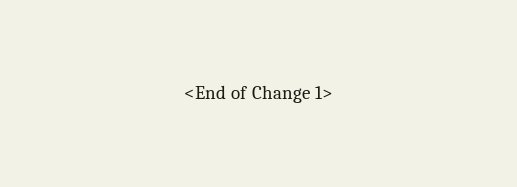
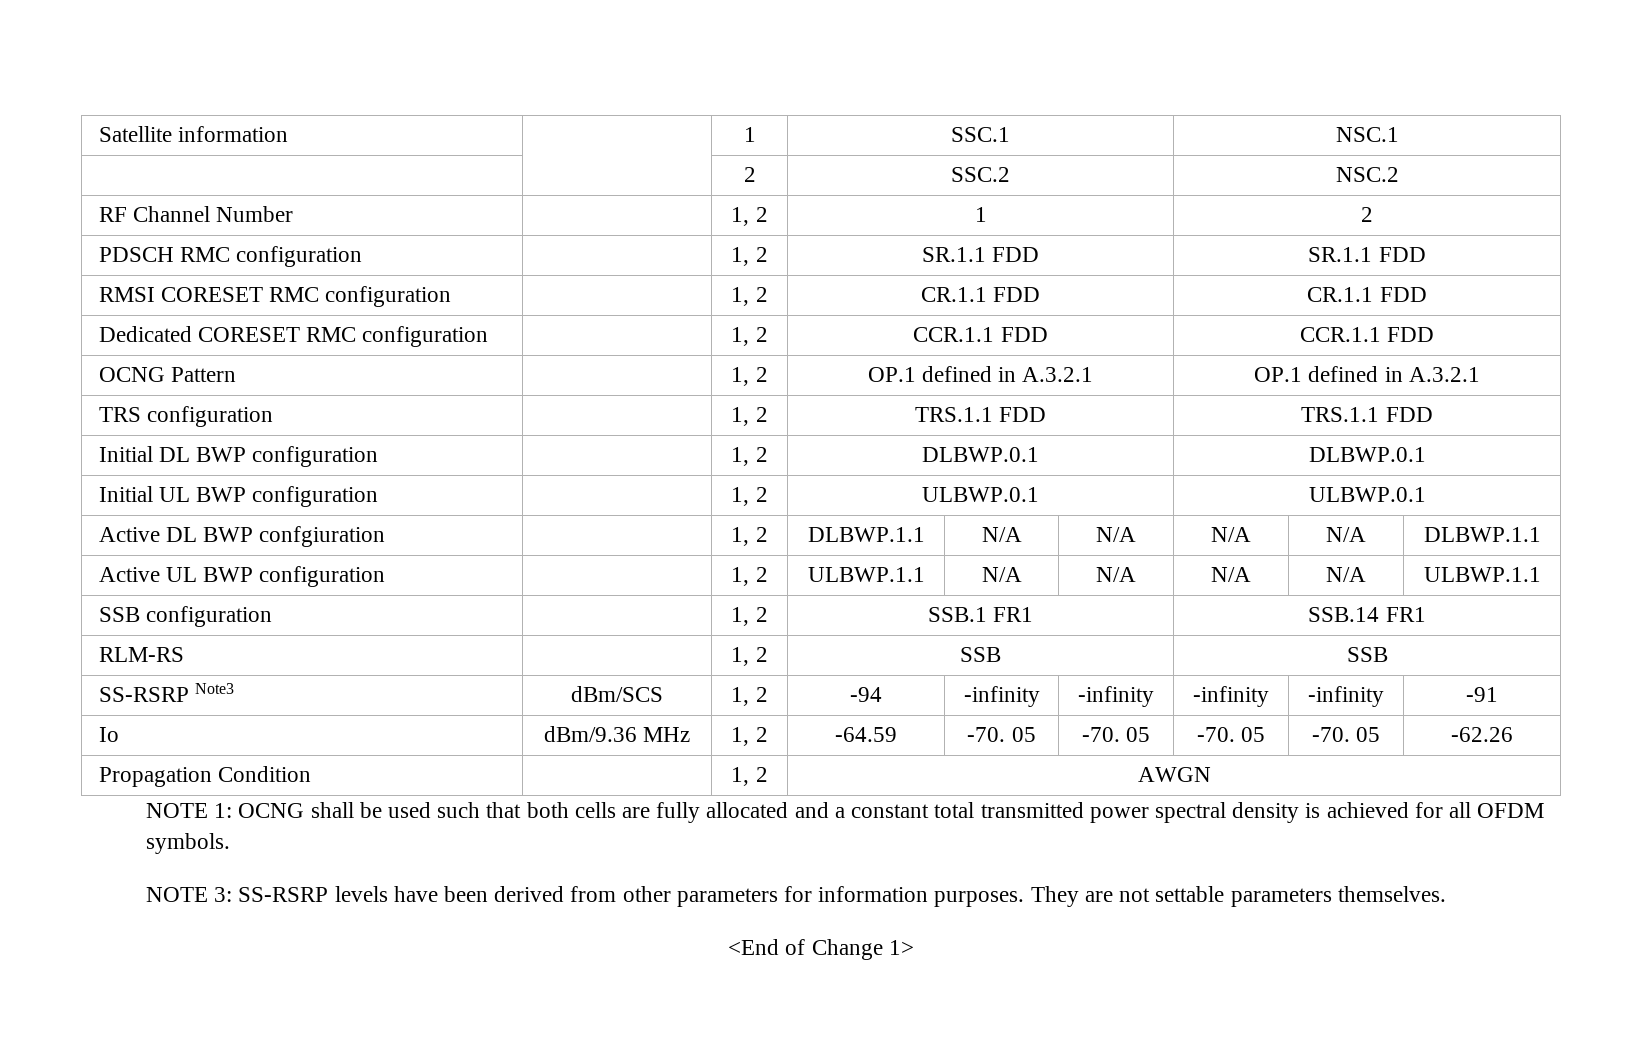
+ Satellite information | | 1 | SSC.1 | NSC.1
+ | | 2 | SSC.2 | NSC.2
+ RF Channel Number | | 1, 2 | 1 | 2
+ PDSCH RMC configuration | | 1, 2 | SR.1.1 FDD | SR.1.1 FDD
+ RMSI CORESET RMC configuration | | 1, 2 | CR.1.1 FDD | CR.1.1 FDD
+ Dedicated CORESET RMC configuration | | 1, 2 | CCR.1.1 FDD | CCR.1.1 FDD
+ OCNG Pattern | | 1, 2 | OP.1 defined in A.3.2.1 | OP.1 defined in A.3.2.1
+ TRS configuration | | 1, 2 | TRS.1.1 FDD | TRS.1.1 FDD
+ Initial DL BWP configuration | | 1, 2 | DLBWP.0.1 | DLBWP.0.1
+ Initial UL BWP configuration | | 1, 2 | ULBWP.0.1 | ULBWP.0.1
+ Active DL BWP confgiuration | | 1, 2 | DLBWP.1.1 | N/A | N/A | N/A | N/A | DLBWP.1.1
+ Active UL BWP configuration | | 1, 2 | ULBWP.1.1 | N/A | N/A | N/A | N/A | ULBWP.1.1
+ SSB configuration | | 1, 2 | SSB.1 FR1 | SSB.14 FR1
+ RLM-RS | | 1, 2 | SSB | SSB
+ SS-RSRP Note3 | dBm/SCS | 1, 2 | -94 | -infinity | -infinity | -infinity | -infinity | -91
+ Io | dBm/9.36 MHz | 1, 2 | -64.59 | -70. 05 | -70. 05 | -70. 05 | -70. 05 | -62.26
+ Propagation Condition | | 1, 2 | AWGN
+ NOTE 1: OCNG shall be used such that both cells are fully allocated and a constant total transmitted power spectral density is achieved for all OFDM symbols.
+ NOTE 3: SS-RSRP levels have been derived from other parameters for information purposes. They are not settable parameters themselves.

